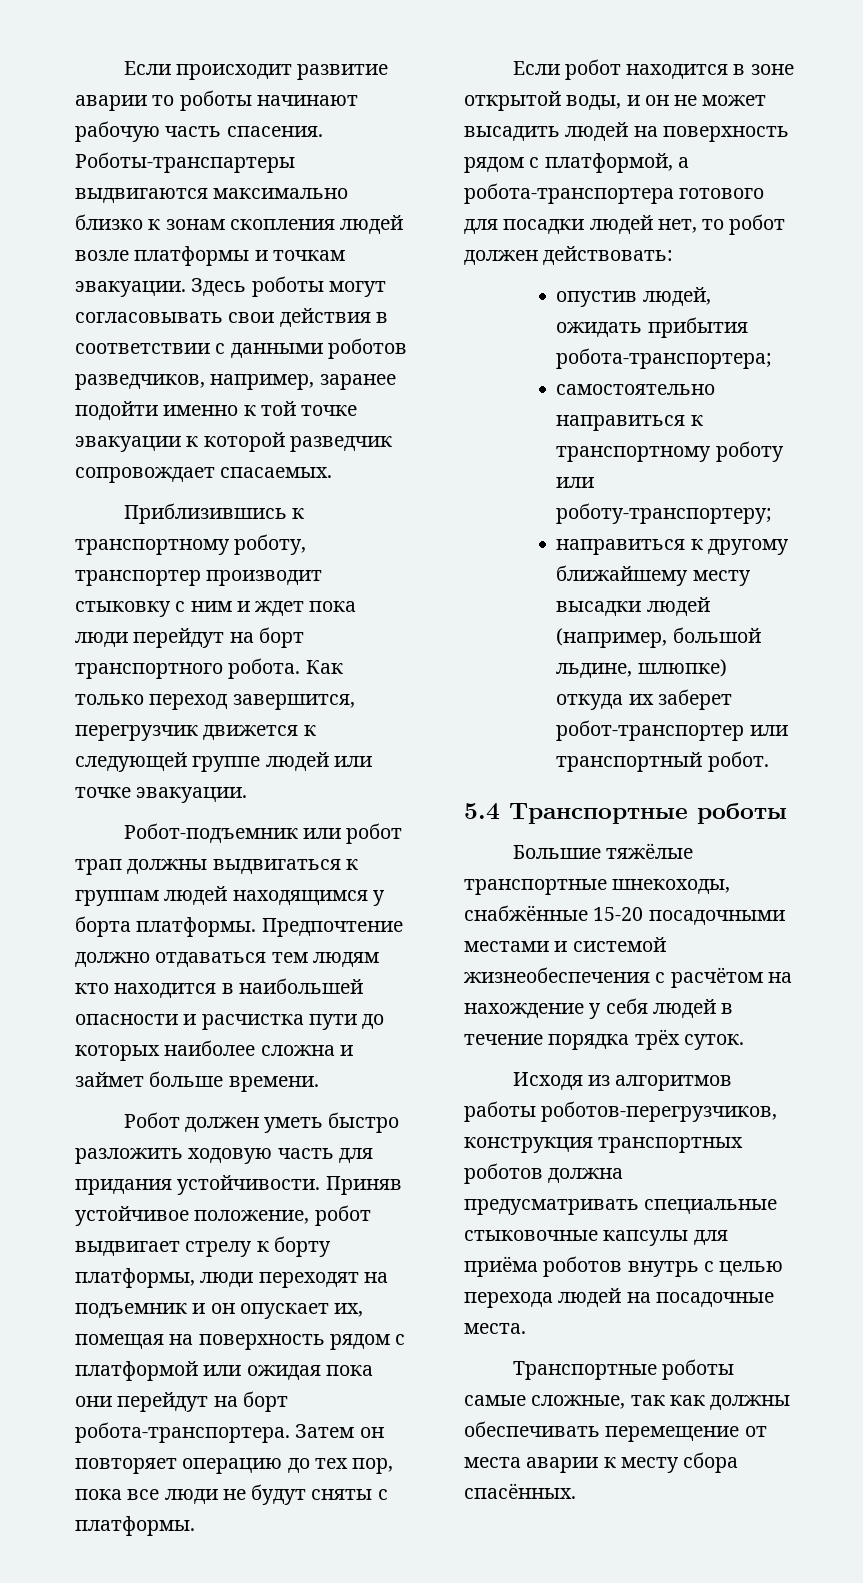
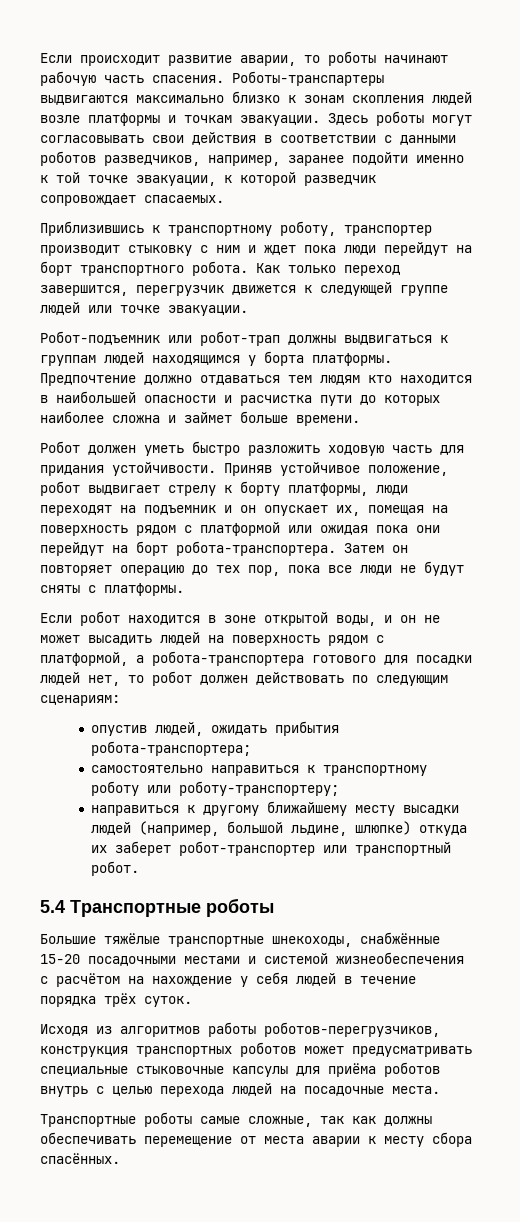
- Если происходит развитие аварии то роботы начинают рабочую часть спасения.
+ Если происходит развитие аварии, то роботы начинают рабочую часть спасения.
- Здесь роботы могут согласовывать свои действия в соответствии с данными роботов разведчиков, например, заранее подойти именно к той точке эвакуации к которой разведчик сопровождает спасаемых.
+ Здесь роботы могут согласовывать свои действия в соответствии с данными роботов разведчиков, например, заранее подойти именно к той точке эвакуации, к которой разведчик сопровождает спасаемых.
- Робот-подъемник или робот трап должны выдвигаться к группам людей находящимся у борта платформы.
+ Робот-подъемник или робот-трап должны выдвигаться к группам людей находящимся у борта платформы.
- Если робот находится в зоне открытой воды, и он не может высадить людей на поверхность рядом с платформой, а робота-транспортера готового для посадки людей нет, то робот должен действовать:
+ Если робот находится в зоне открытой воды, и он не может высадить людей на поверхность рядом с платформой, а робота-транспортера готового для посадки людей нет, то робот должен действовать по следующим сценариям:
- Исходя из алгоритмов работы роботов-перегрузчиков, конструкция транспортных роботов должна предусматривать специальные стыковочные капсулы для приёма роботов внутрь с целью перехода людей на посадочные места.
+ Исходя из алгоритмов работы роботов-перегрузчиков, конструкция транспортных роботов может предусматривать специальные стыковочные капсулы для приёма роботов внутрь с целью перехода людей на посадочные места.

